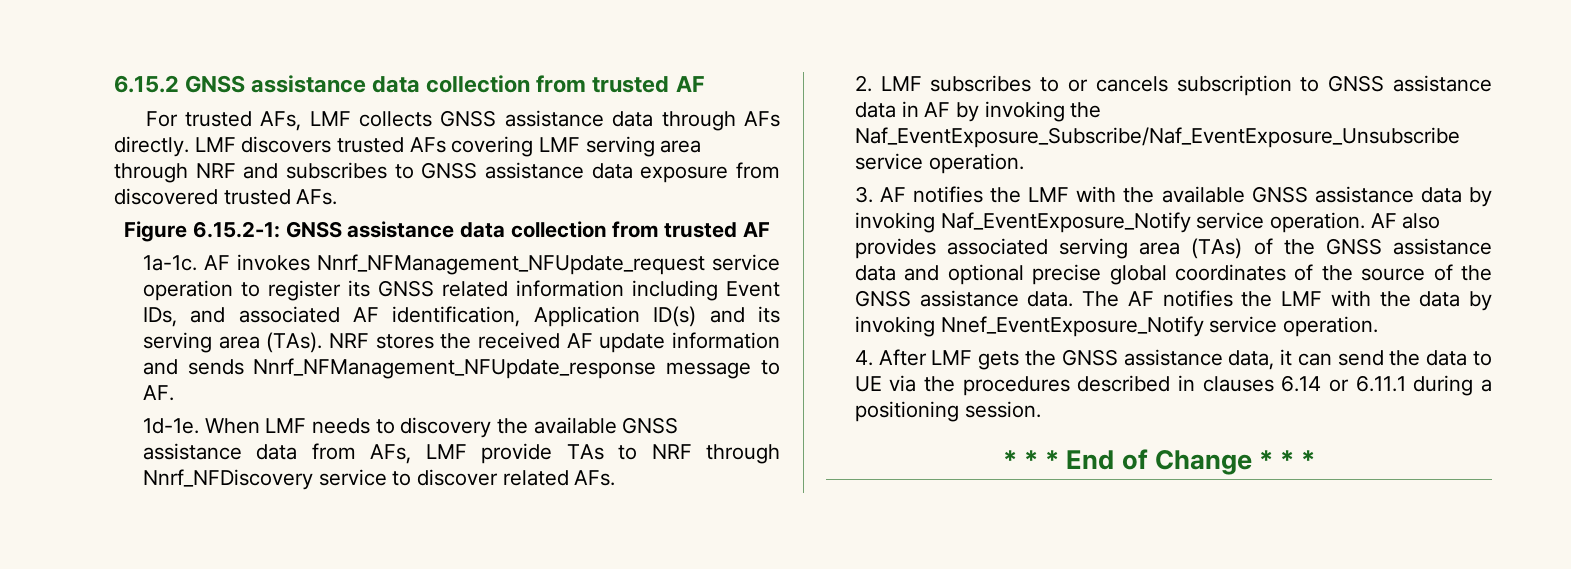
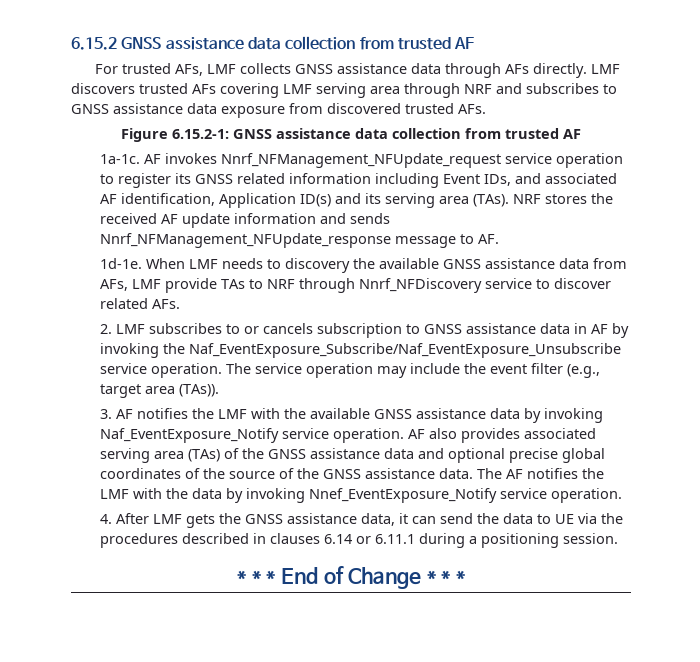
+ The service operation may include the event filter (e.g., target area (TAs)).

